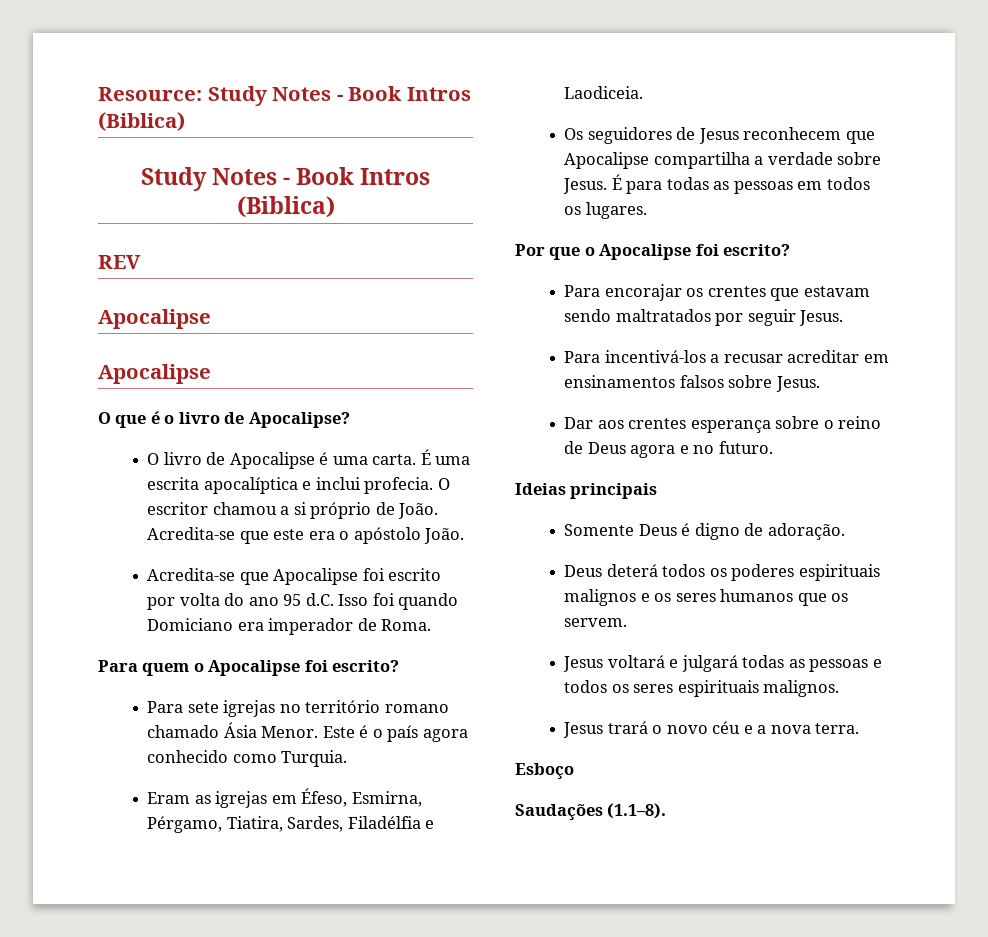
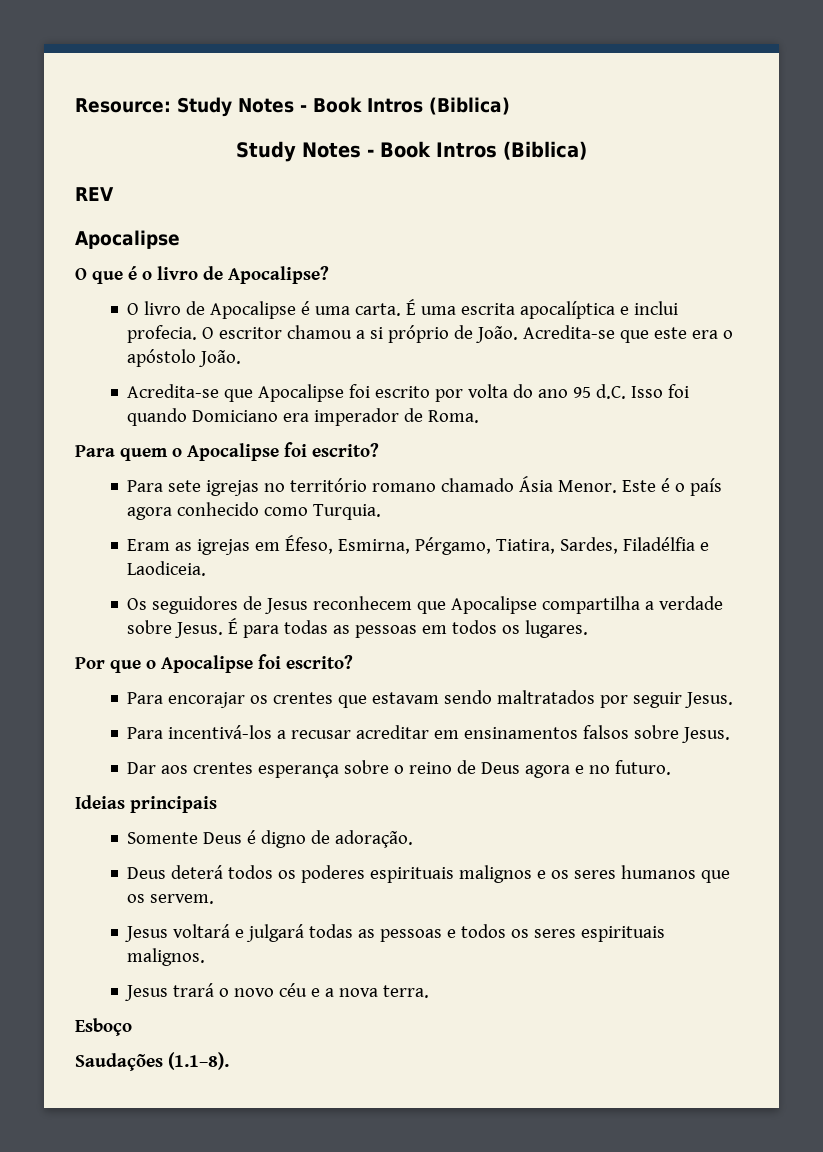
  REV
- Apocalipse

